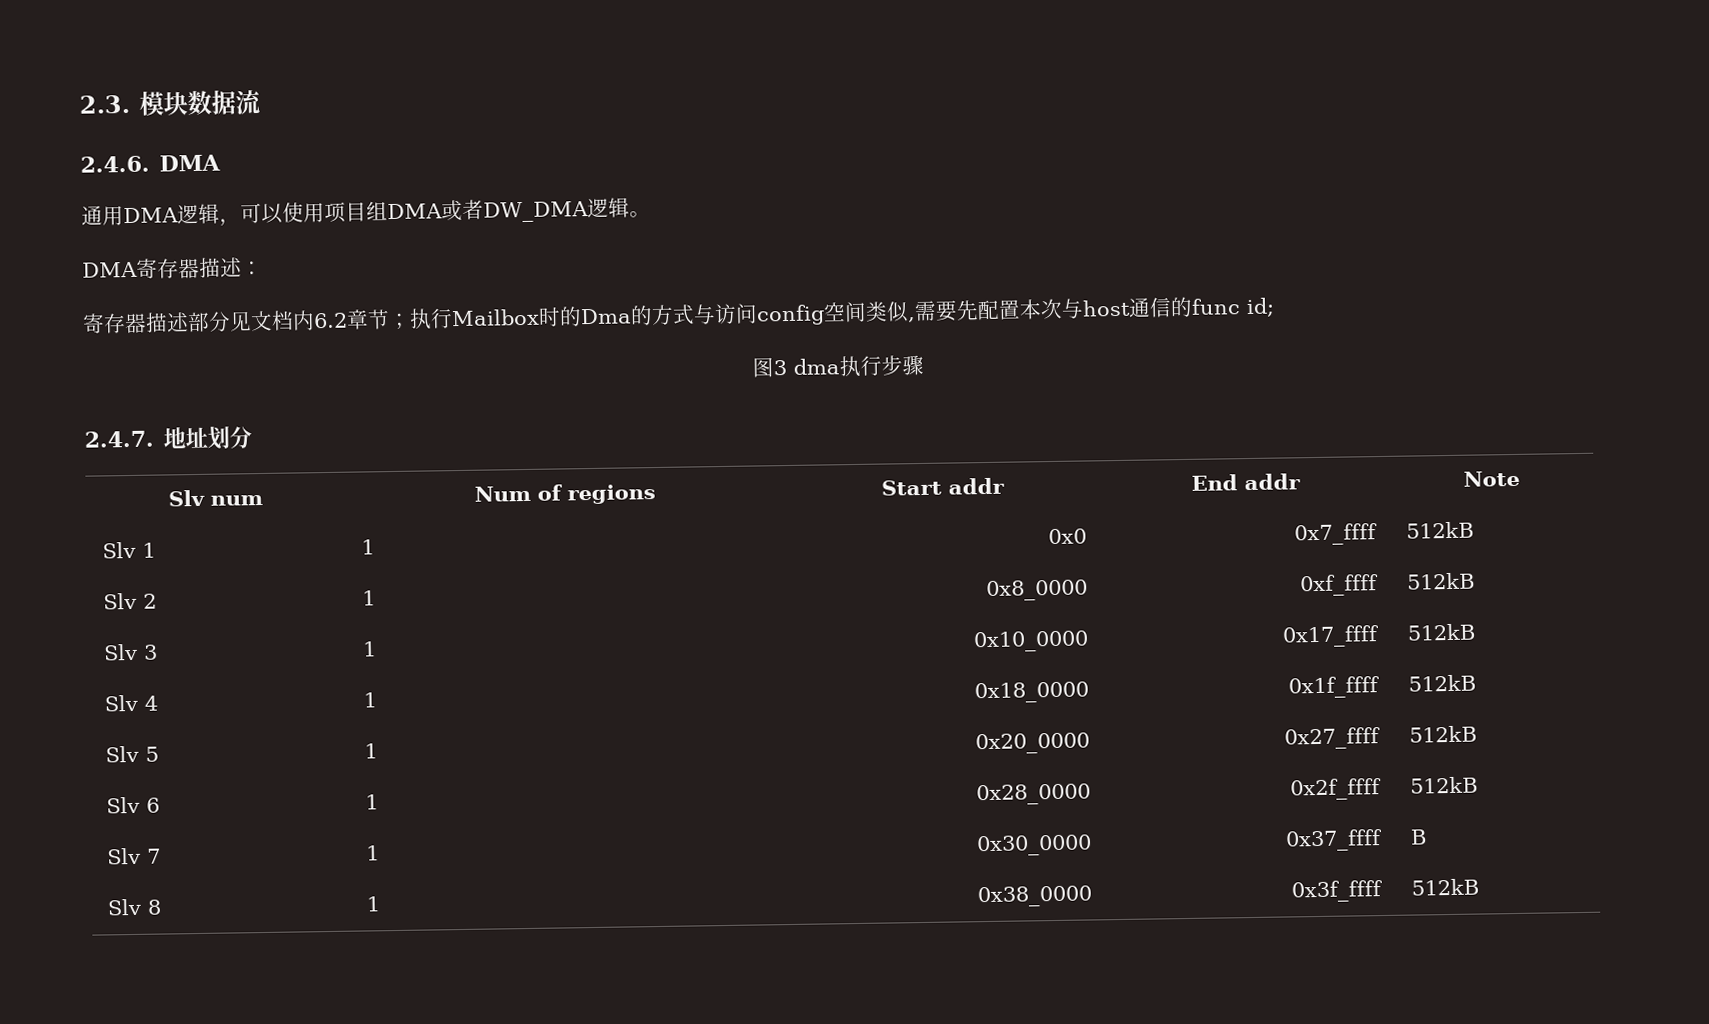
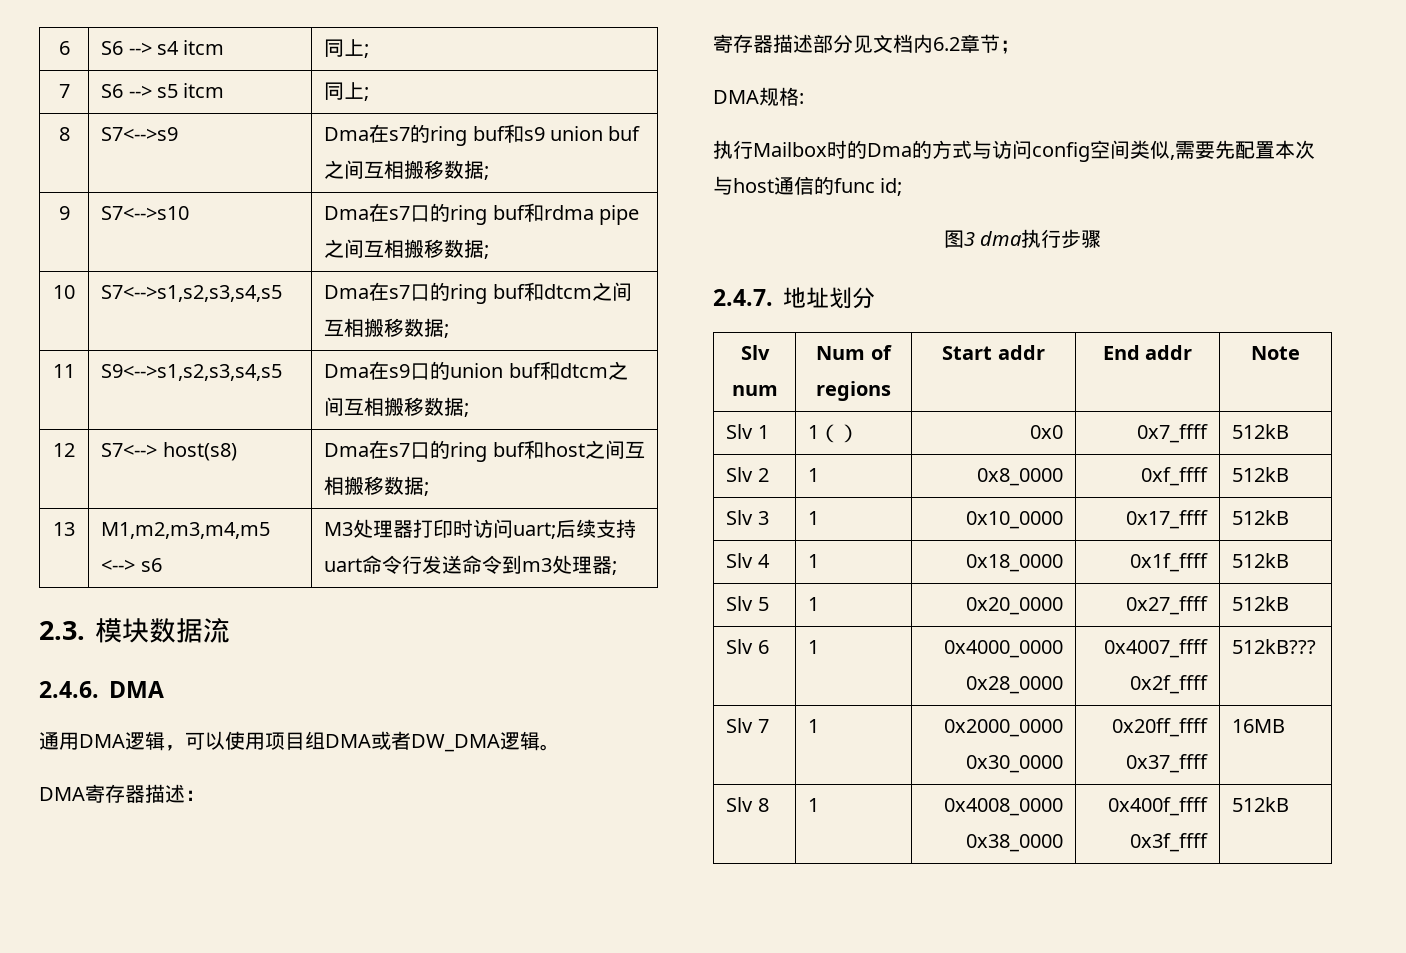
+ 6 | S6 --> s4 itcm | 同上;
+ 7 | S6 --> s5 itcm | 同上;
+ 8 | S7<-->s9 | Dma在s7的ring buf和s9 union buf之间互相搬移数据;
+ 9 | S7<-->s10 | Dma在s7口的ring buf和rdma pipe之间互相搬移数据;
+ 10 | S7<-->s1,s2,s3,s4,s5 | Dma在s7口的ring buf和dtcm之间互相搬移数据;
+ 11 | S9<-->s1,s2,s3,s4,s5 | Dma在s9口的union buf和dtcm之间互相搬移数据;
+ 12 | S7<--> host(s8) | Dma在s7口的ring buf和host之间互相搬移数据;
+ 13 | M1,m2,m3,m4,m5 <--> s6 | M3处理器打印时访问uart;后续支持uart命令行发送命令到m3处理器;
- 寄存器描述部分见文档内6.2章节；执行Mailbox时的Dma的方式与访问config空间类似,需要先配置本次与host通信的func id;
+ 寄存器描述部分见文档内6.2章节；
+ DMA规格:
+ 执行Mailbox时的Dma的方式与访问config空间类似,需要先配置本次与host通信的func id;
- Slv 1 | 1 | 0x0 | 0x7_ffff | 512kB
+ Slv 1 | 1（） | 0x0 | 0x7_ffff | 512kB
- Slv 6 | 1 | 0x28_0000 | 0x2f_ffff | 512kB
+ Slv 6 | 1 | 0x4000_0000 0x28_0000 | 0x4007_ffff 0x2f_ffff | 512kB???
- Slv 7 | 1 | 0x30_0000 | 0x37_ffff | B
+ Slv 7 | 1 | 0x2000_0000 0x30_0000 | 0x20ff_ffff 0x37_ffff | 16MB
- Slv 8 | 1 | 0x38_0000 | 0x3f_ffff | 512kB
+ Slv 8 | 1 | 0x4008_0000 0x38_0000 | 0x400f_ffff 0x3f_ffff | 512kB

